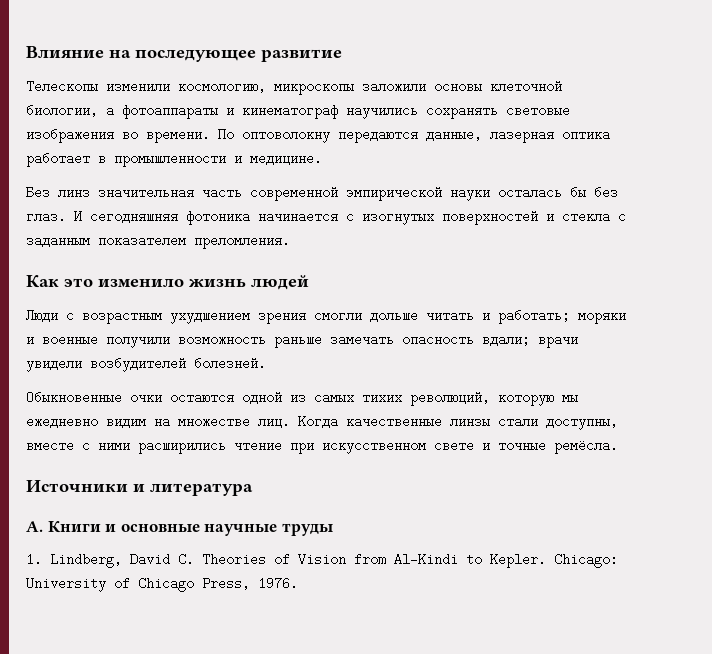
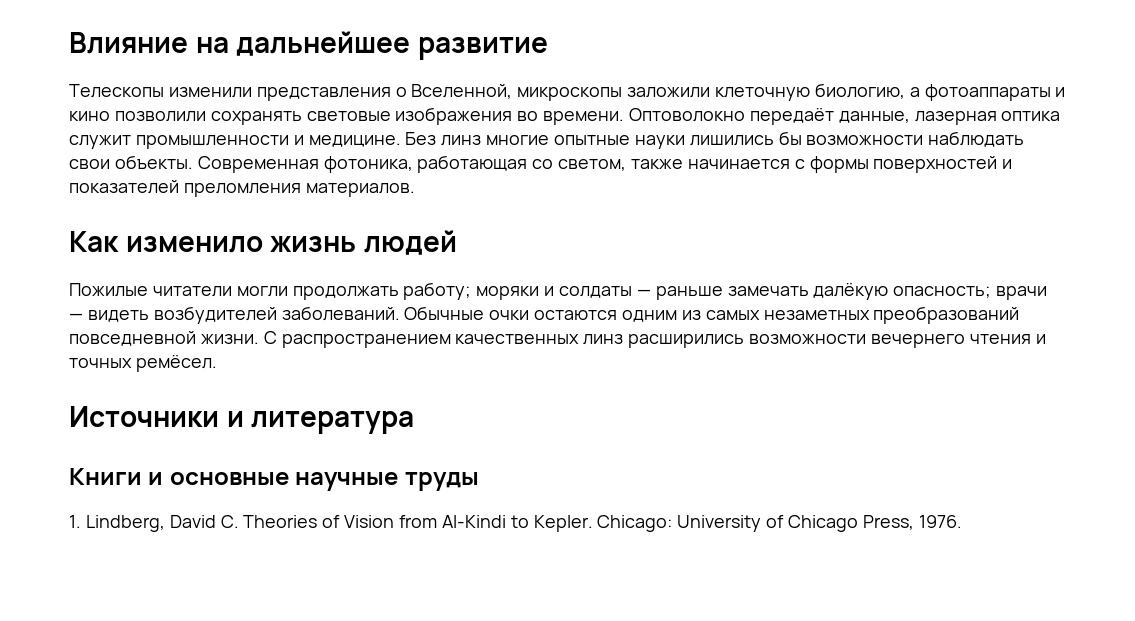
- Влияние на последующее развитие
+ Влияние на дальнейшее развитие
- Телескопы изменили космологию, микроскопы заложили основы клеточной биологии, а фотоаппараты и кинематограф научились сохранять световые изображения во времени.
+ Телескопы изменили представления о Вселенной, микроскопы заложили клеточную биологию, а фотоаппараты и кино позволили сохранять световые изображения во времени.
- По оптоволокну передаются данные, лазерная оптика работает в промышленности и медицине.
- Без линз значительная часть современной эмпирической науки осталась бы без глаз. И сегодняшняя фотоника начинается с изогнутых поверхностей и стекла с заданным показателем преломления.
+ Оптоволокно передаёт данные, лазерная оптика служит промышленности и медицине. Без линз многие опытные науки лишились бы возможности наблюдать свои объекты. Современная фотоника, работающая со светом, также начинается с формы поверхностей и показателей преломления материалов.
- Как это изменило жизнь людей
+ Как изменило жизнь людей
- Люди с возрастным ухудшением зрения смогли дольше читать и работать; моряки и военные получили возможность раньше замечать опасность вдали; врачи увидели возбудителей болезней.
- Обыкновенные очки остаются одной из самых тихих революций, которую мы ежедневно видим на множестве лиц. Когда качественные линзы стали доступны, вместе с ними расширились чтение при искусственном свете и точные ремёсла.
+ Пожилые читатели могли продолжать работу; моряки и солдаты — раньше замечать далёкую опасность; врачи — видеть возбудителей заболеваний. Обычные очки остаются одним из самых незаметных преобразований повседневной жизни. С распространением качественных линз расширились возможности вечернего чтения и точных ремёсел.
- A. Книги и основные научные труды
+ Книги и основные научные труды

